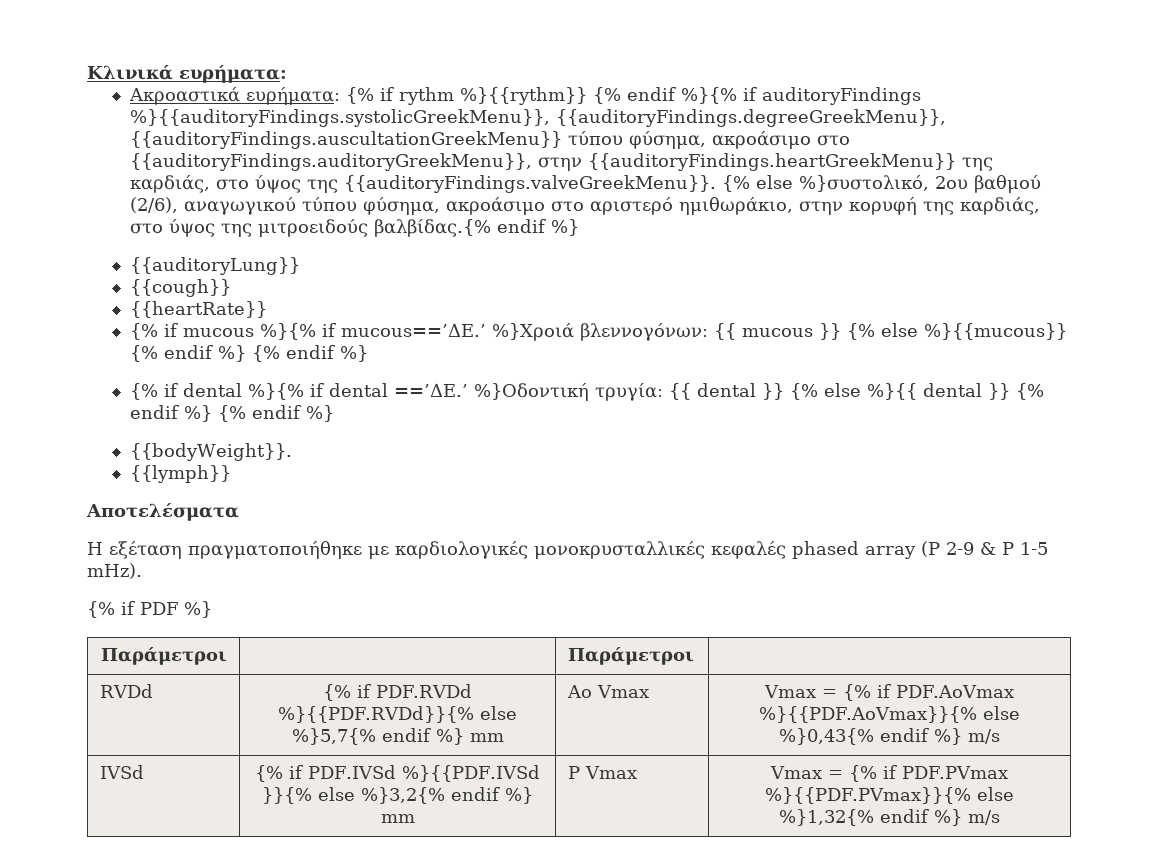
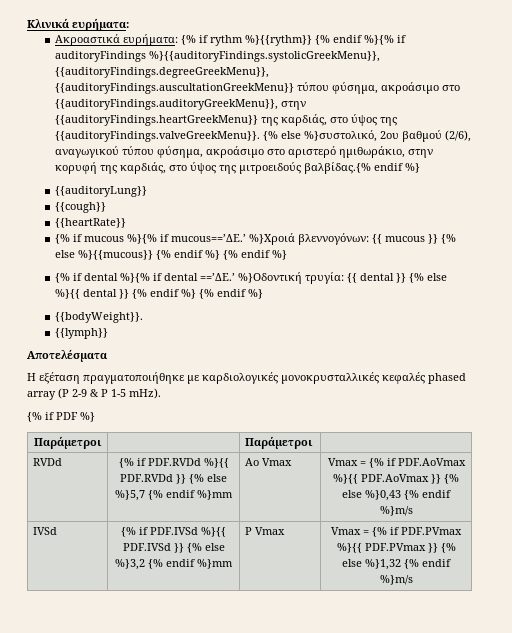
- RVDd | {% if PDF.RVDd %}{{PDF.RVDd}}{% else %}5,7{% endif %} mm | Ao Vmax | Vmax = {% if PDF.AoVmax %}{{PDF.AoVmax}}{% else %}0,43{% endif %} m/s
- IVSd | {% if PDF.IVSd %}{{PDF.IVSd }}{% else %}3,2{% endif %} mm | P Vmax | Vmax = {% if PDF.PVmax %}{{PDF.PVmax}}{% else %}1,32{% endif %} m/s
+ RVDd | {% if PDF.RVDd %}{{ PDF.RVDd }} {% else %}5,7 {% endif %}mm | Ao Vmax | Vmax = {% if PDF.AoVmax %}{{ PDF.AoVmax }} {% else %}0,43 {% endif %}m/s
+ IVSd | {% if PDF.IVSd %}{{ PDF.IVSd }} {% else %}3,2 {% endif %}mm | P Vmax | Vmax = {% if PDF.PVmax %}{{ PDF.PVmax }} {% else %}1,32 {% endif %}m/s

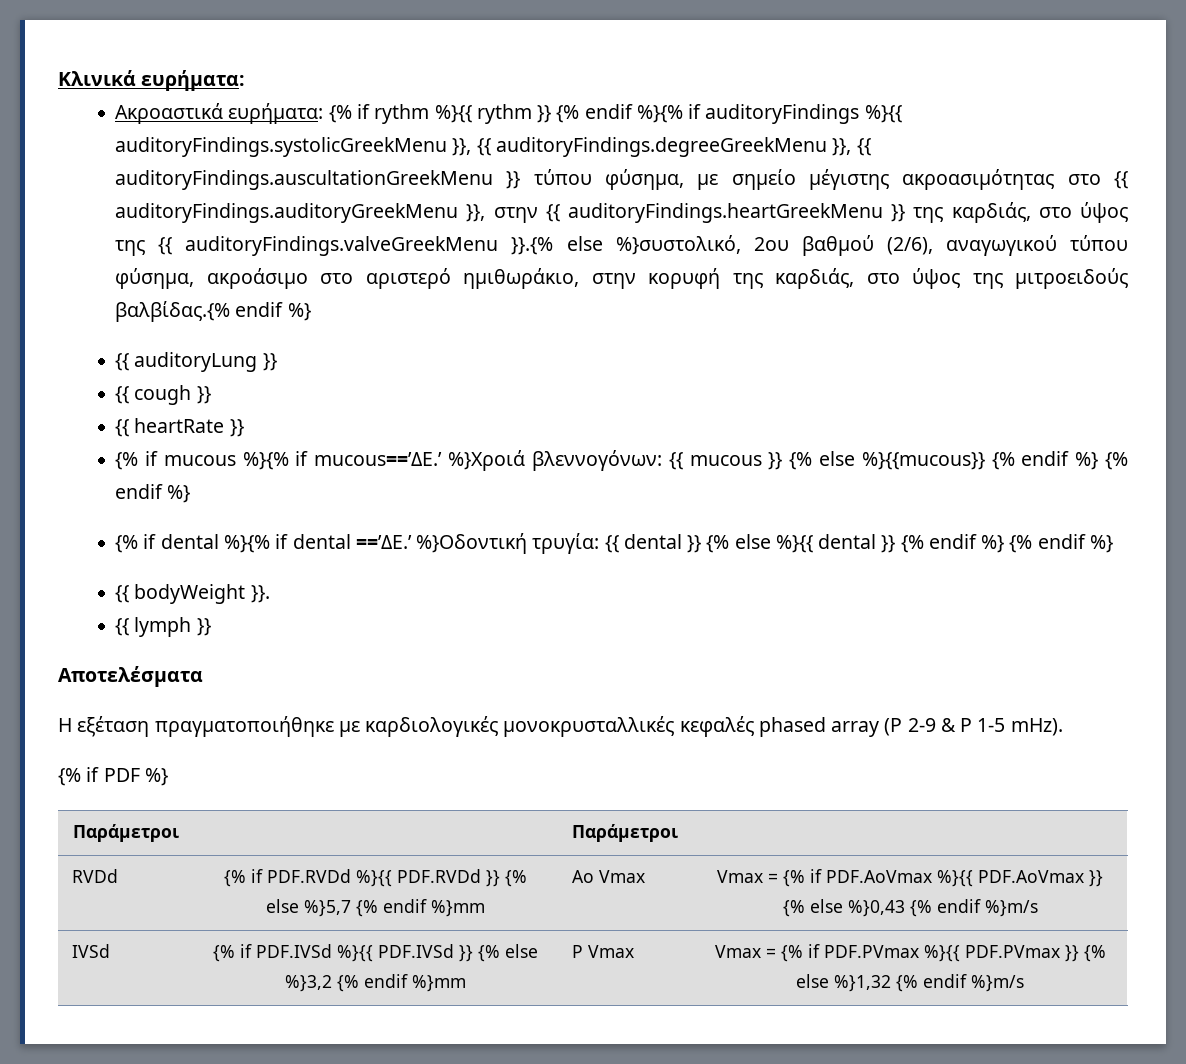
- Ακροαστικά ευρήματα: {% if rythm %}{{rythm}} {% endif %}{% if auditoryFindings %}{{auditoryFindings.systolicGreekMenu}}, {{auditoryFindings.degreeGreekMenu}}, {{auditoryFindings.auscultationGreekMenu}} τύπου φύσημα, ακροάσιμo στο {{auditoryFindings.auditoryGreekMenu}}, στην {{auditoryFindings.heartGreekMenu}} της καρδιάς, στο ύψος της {{auditoryFindings.valveGreekMenu}}. {% else %}συστολικό, 2ου βαθμού (2/6), αναγωγικού τύπου φύσημα, ακροάσιμo στο αριστερό ημιθωράκιο, στην κορυφή της καρδιάς, στο ύψος της μιτροειδούς βαλβίδας.{% endif %}
+ Ακροαστικά ευρήματα: {% if rythm %}{{ rythm }} {% endif %}{% if auditoryFindings %}{{ auditoryFindings.systolicGreekMenu }}, {{ auditoryFindings.degreeGreekMenu }}, {{ auditoryFindings.auscultationGreekMenu }} τύπου φύσημα, με σημείο μέγιστης ακροασιμότητας στο {{ auditoryFindings.auditoryGreekMenu }}, στην {{ auditoryFindings.heartGreekMenu }} της καρδιάς, στο ύψος της {{ auditoryFindings.valveGreekMenu }}.{% else %}συστολικό, 2ου βαθμού (2/6), αναγωγικού τύπου φύσημα, ακροάσιμo στο αριστερό ημιθωράκιο, στην κορυφή της καρδιάς, στο ύψος της μιτροειδούς βαλβίδας.{% endif %}
- {{auditoryLung}}
- {{cough}}
- {{heartRate}}
+ {{ auditoryLung }}
+ {{ cough }}
+ {{ heartRate }}
- {{bodyWeight}}.
- {{lymph}}
+ {{ bodyWeight }}.
+ {{ lymph }}

